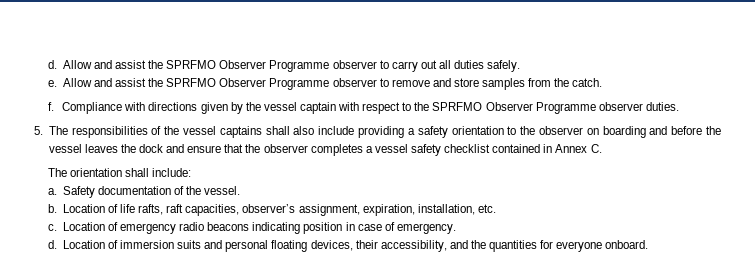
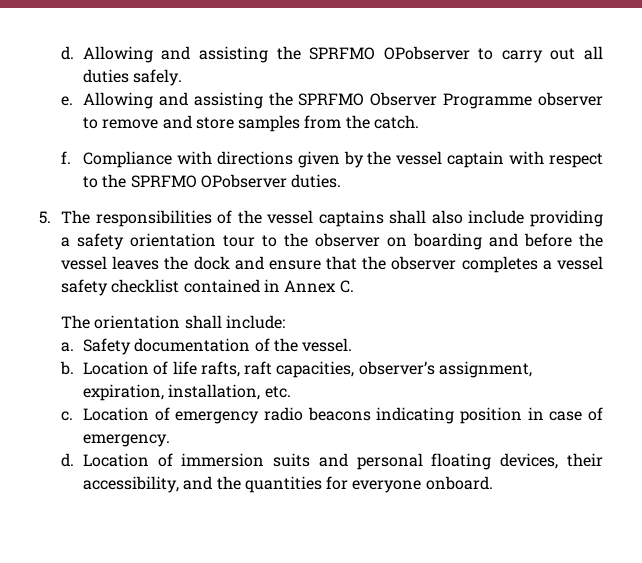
- d. Allow and assist the SPRFMO Observer Programme observer to carry out all duties safely.
+ d. Allowing and assisting the SPRFMO OPobserver to carry out all duties safely.
- Allow and assist the SPRFMO Observer Programme observer to remove and store samples from the catch.
+ Allowing and assisting the SPRFMO Observer Programme observer to remove and store samples from the catch.
- Compliance with directions given by the vessel captain with respect to the SPRFMO Observer Programme observer duties.
+ Compliance with directions given by the vessel captain with respect to the SPRFMO OPobserver duties.
- 5. The responsibilities of the vessel captains shall also include providing a safety orientation to the observer on boarding and before the vessel leaves the dock and ensure that the observer completes a vessel safety checklist contained in Annex C.
+ 5. The responsibilities of the vessel captains shall also include providing a safety orientation tour to the observer on boarding and before the vessel leaves the dock and ensure that the observer completes a vessel safety checklist contained in Annex C.

